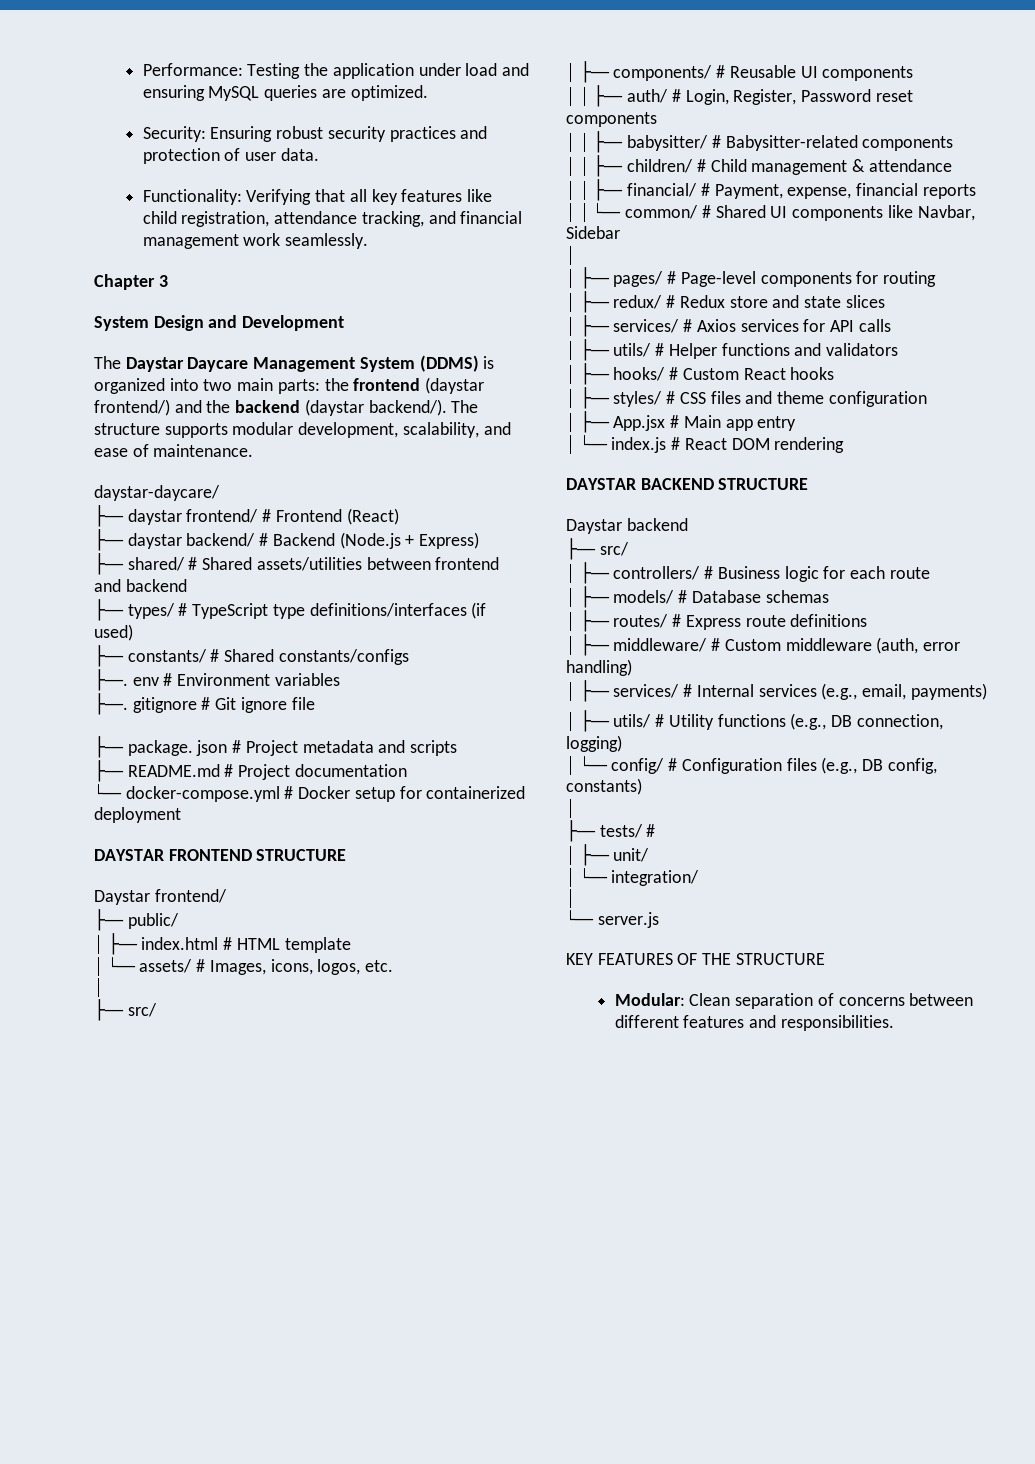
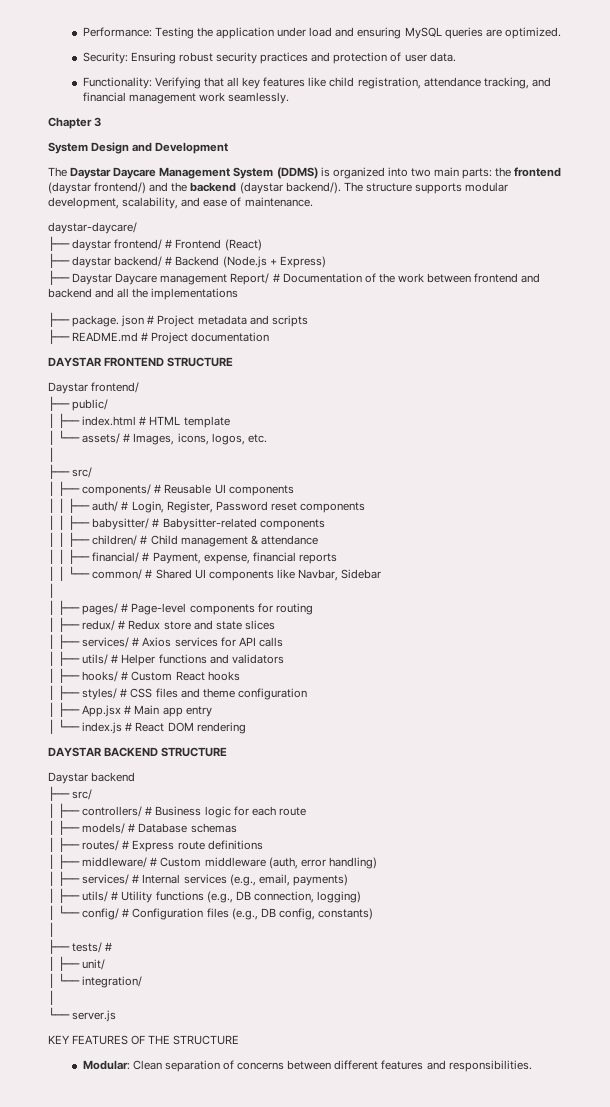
- ├── shared/ # Shared assets/utilities between frontend and backend
- ├── types/ # TypeScript type definitions/interfaces (if used)
- ├── constants/ # Shared constants/configs
- ├──. env # Environment variables
- ├──. gitignore # Git ignore file
+ ├── Daystar Daycare management Report/ # Documentation of the work between frontend and backend and all the implementations
- └── docker-compose.yml # Docker setup for containerized deployment

